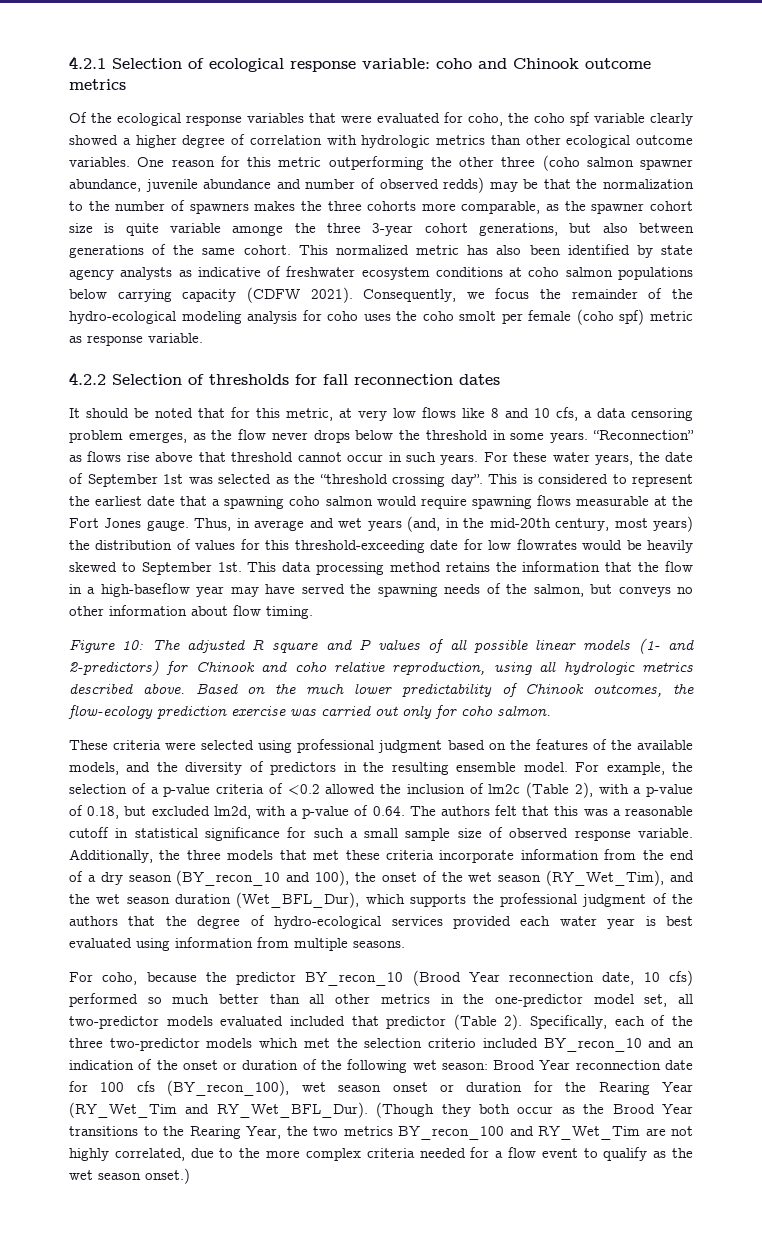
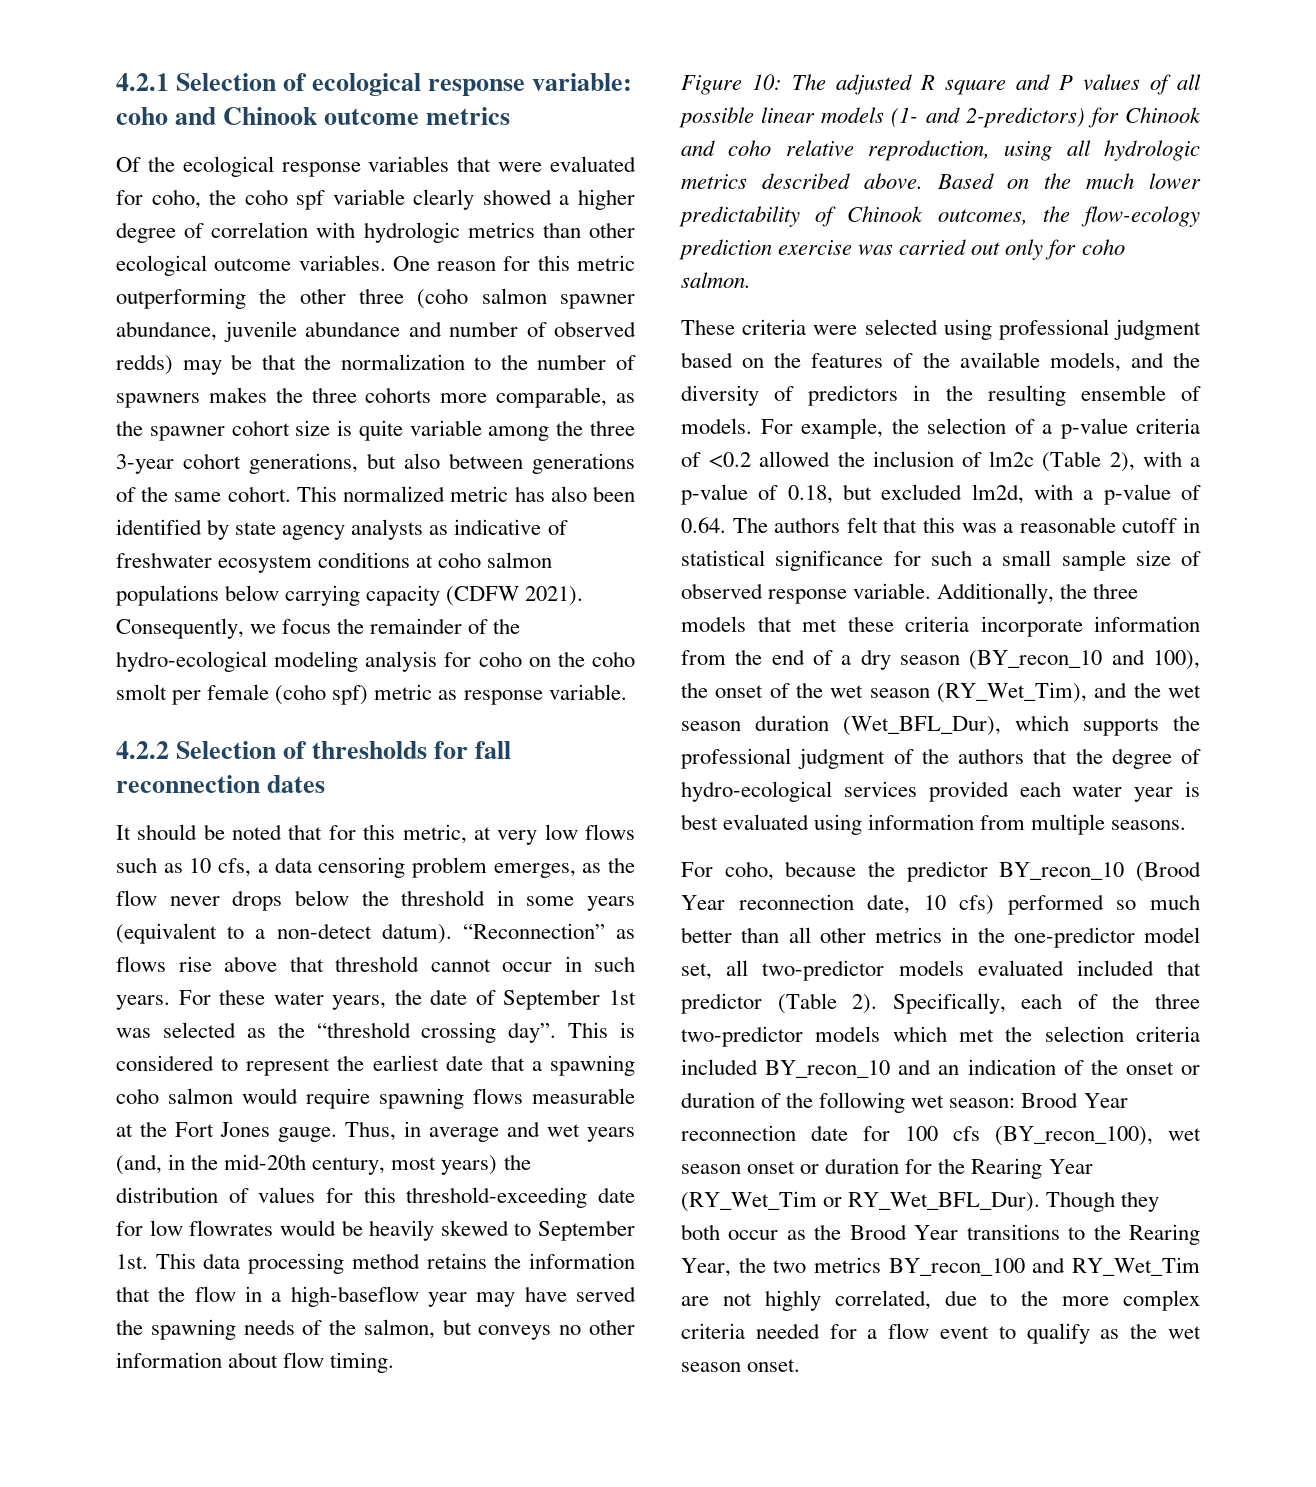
- One reason for this metric outperforming the other three (coho salmon spawner abundance, juvenile abundance and number of observed redds) may be that the normalization to the number of spawners makes the three cohorts more comparable, as the spawner cohort size is quite variable amonge the three 3-year cohort generations, but also between generations of the same cohort.
+ One reason for this metric outperforming the other three (coho salmon spawner abundance, juvenile abundance and number of observed redds) may be that the normalization to the number of spawners makes the three cohorts more comparable, as the spawner cohort size is quite variable among the three 3-year cohort generations, but also between generations of the same cohort.
- Consequently, we focus the remainder of the hydro-ecological modeling analysis for coho uses the coho smolt per female (coho spf) metric as response variable.
+ Consequently, we focus the remainder of the hydro-ecological modeling analysis for coho on the coho smolt per female (coho spf) metric as response variable.
- It should be noted that for this metric, at very low flows like 8 and 10 cfs, a data censoring problem emerges, as the flow never drops below the threshold in some years.
+ It should be noted that for this metric, at very low flows such as 10 cfs, a data censoring problem emerges, as the flow never drops below the threshold in some years (equivalent to a non-detect datum).
- These criteria were selected using professional judgment based on the features of the available models, and the diversity of predictors in the resulting ensemble model.
+ These criteria were selected using professional judgment based on the features of the available models, and the diversity of predictors in the resulting ensemble of models.
- Specifically, each of the three two-predictor models which met the selection criterio included BY_recon_10 and an indication of the onset or duration of the following wet season:
+ Specifically, each of the three two-predictor models which met the selection criteria included BY_recon_10 and an indication of the onset or duration of the following wet season:
- Brood Year reconnection date for 100 cfs (BY_recon_100), wet season onset or duration for the Rearing Year (RY_Wet_Tim and RY_Wet_BFL_Dur). (Though they both occur as the Brood Year transitions to the Rearing Year, the two metrics BY_recon_100 and RY_Wet_Tim are not highly correlated, due to the more complex criteria needed for a flow event to qualify as the wet season onset.)
+ Brood Year reconnection date for 100 cfs (BY_recon_100), wet season onset or duration for the Rearing Year (RY_Wet_Tim or RY_Wet_BFL_Dur). Though they both occur as the Brood Year transitions to the Rearing Year, the two metrics BY_recon_100 and RY_Wet_Tim are not highly correlated, due to the more complex criteria needed for a flow event to qualify as the wet season onset.

